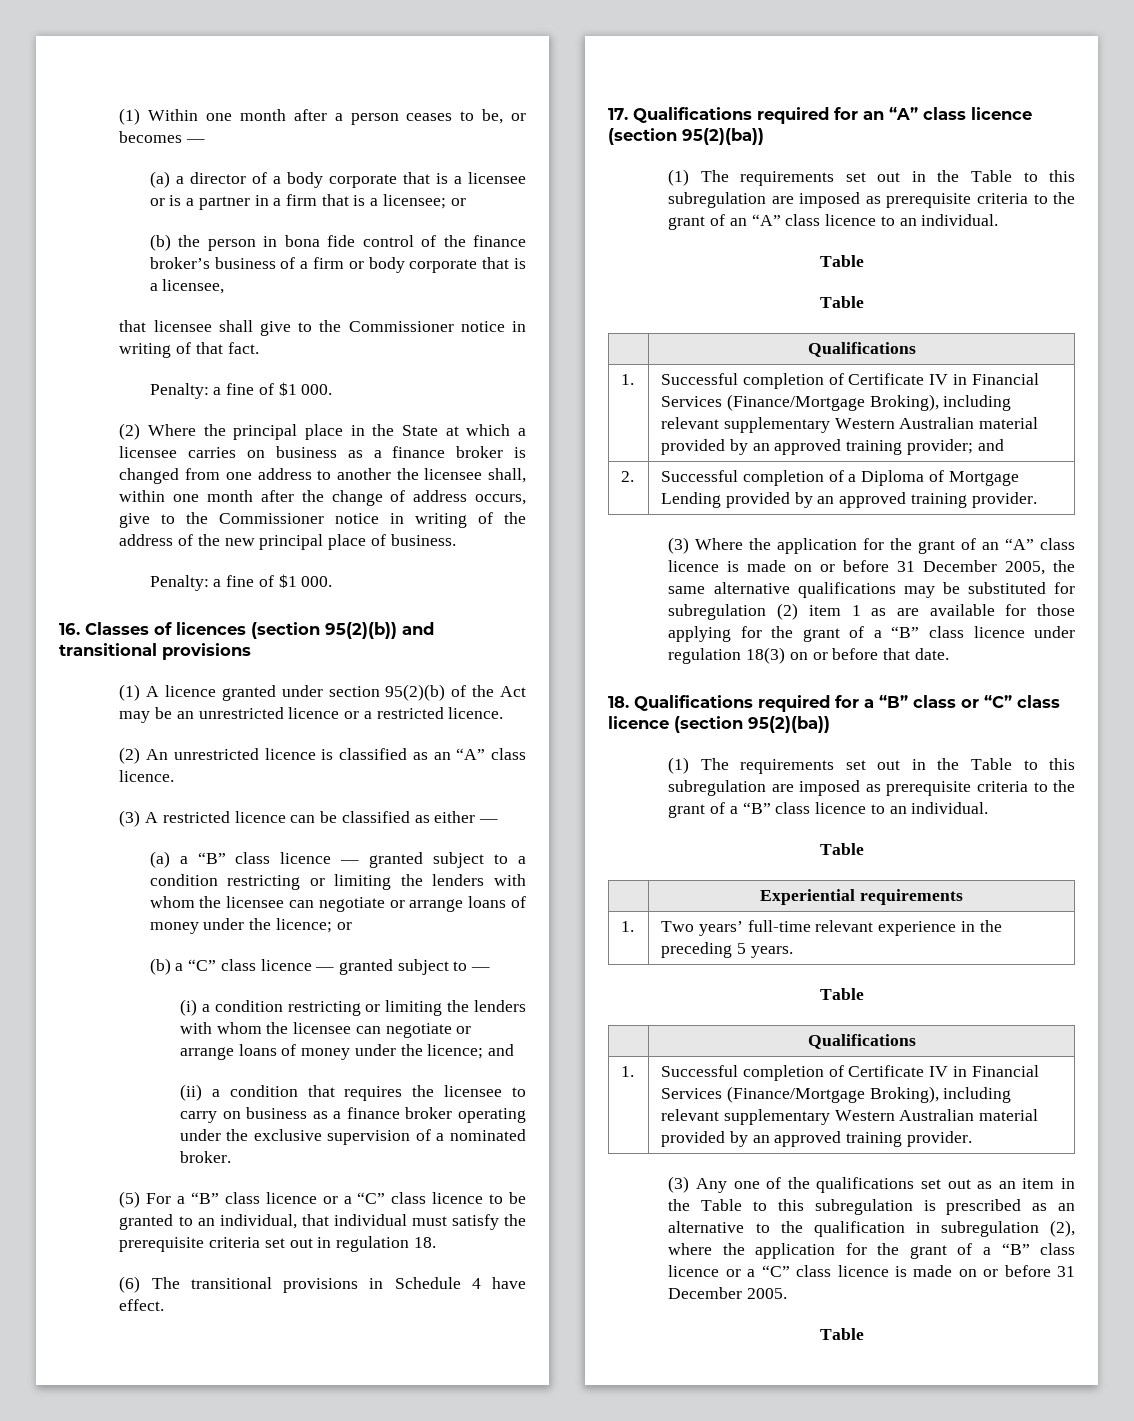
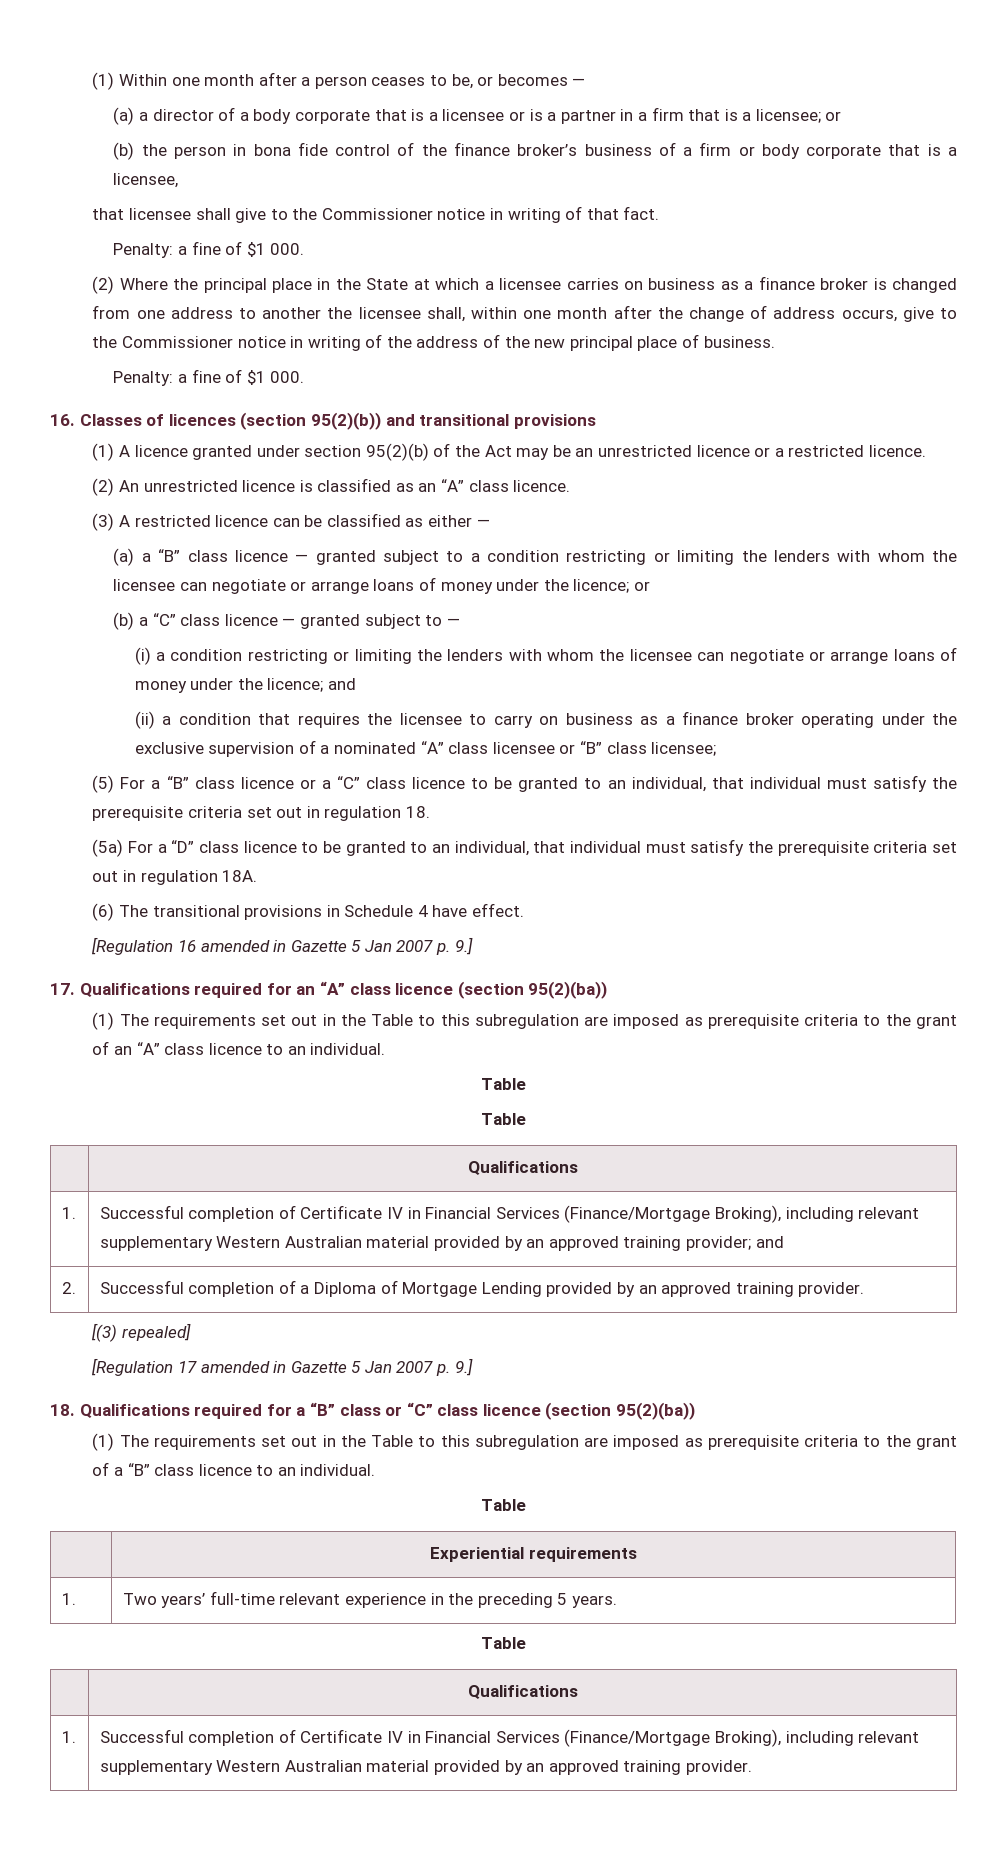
- (ii) a condition that requires the licensee to carry on business as a finance broker operating under the exclusive supervision of a nominated broker.
+ (ii) a condition that requires the licensee to carry on business as a finance broker operating under the exclusive supervision of a nominated “A” class licensee or “B” class licensee;
+ (5a) For a “D” class licence to be granted to an individual, that individual must satisfy the prerequisite criteria set out in regulation 18A.
+ [Regulation 16 amended in Gazette 5 Jan 2007 p. 9.]
- (3) Where the application for the grant of an “A” class licence is made on or before 31 December 2005, the same alternative qualifications may be substituted for subregulation (2) item 1 as are available for those applying for the grant of a “B” class licence under regulation 18(3) on or before that date.
+ [(3) repealed]
+ [Regulation 17 amended in Gazette 5 Jan 2007 p. 9.]
- (3) Any one of the qualifications set out as an item in the Table to this subregulation is prescribed as an alternative to the qualification in subregulation (2), where the application for the grant of a “B” class licence or a “C” class licence is made on or before 31 December 2005.
- Table

